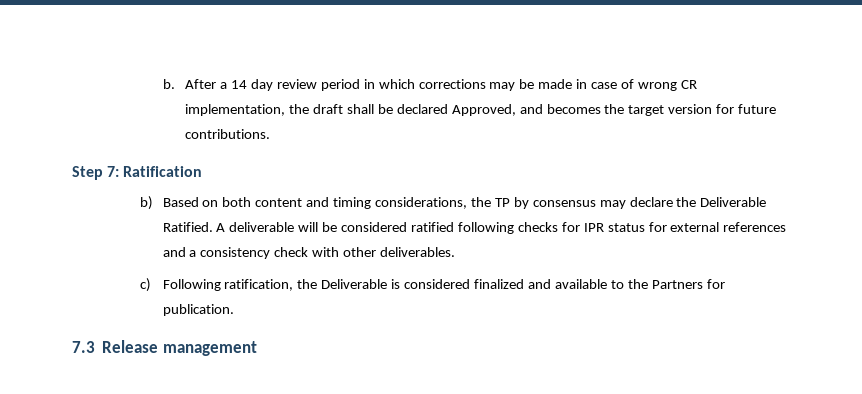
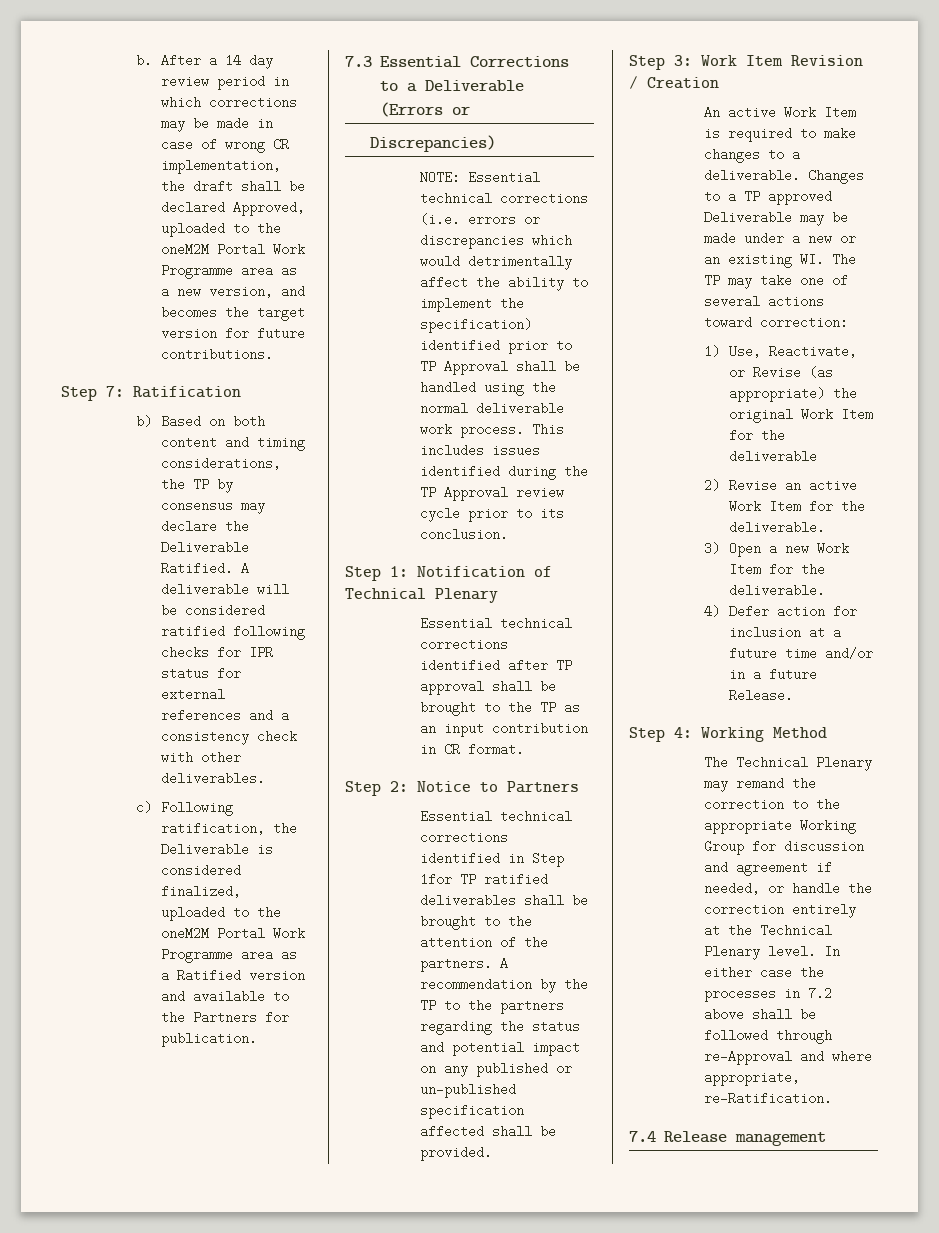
- After a 14 day review period in which corrections may be made in case of wrong CR implementation, the draft shall be declared Approved, and becomes the target version for future contributions.
+ After a 14 day review period in which corrections may be made in case of wrong CR implementation, the draft shall be declared Approved, uploaded to the oneM2M Portal Work Programme area as a new version, and becomes the target version for future contributions.
- c) Following ratification, the Deliverable is considered finalized and available to the Partners for publication.
+ c) Following ratification, the Deliverable is considered finalized, uploaded to the oneM2M Portal Work Programme area as a Ratified version and available to the Partners for publication.
- 7.3 Release management
+ 7.3 Essential Corrections to a Deliverable (Errors or
+ Discrepancies)
+ NOTE: Essential technical corrections (i.e. errors or discrepancies which would detrimentally affect the ability to implement the specification) identified prior to TP Approval shall be handled using the normal deliverable work process. This includes issues identified during the TP Approval review cycle prior to its conclusion.
+ Step 1: Notification of Technical Plenary
+ Essential technical corrections identified after TP approval shall be brought to the TP as an input contribution in CR format.
+ Step 2: Notice to Partners
+ Essential technical corrections identified in Step 1for TP ratified deliverables shall be brought to the attention of the partners. A recommendation by the TP to the partners regarding the status and potential impact on any published or un-published specification affected shall be provided.
+ Step 3: Work Item Revision / Creation
+ An active Work Item is required to make changes to a deliverable. Changes to a TP approved Deliverable may be made under a new or an existing WI. The TP may take one of several actions toward correction:
+ 1) Use, Reactivate, or Revise (as appropriate) the original Work Item for the deliverable
+ 2) Revise an active Work Item for the deliverable.
+ 3) Open a new Work Item for the deliverable.
+ 4) Defer action for inclusion at a future time and/or in a future Release.
+ Step 4: Working Method
+ The Technical Plenary may remand the correction to the appropriate Working Group for discussion and agreement if needed, or handle the correction entirely at the Technical Plenary level. In either case the processes in 7.2 above shall be followed through re-Approval and where appropriate, re-Ratification.
+ 7.4 Release management

